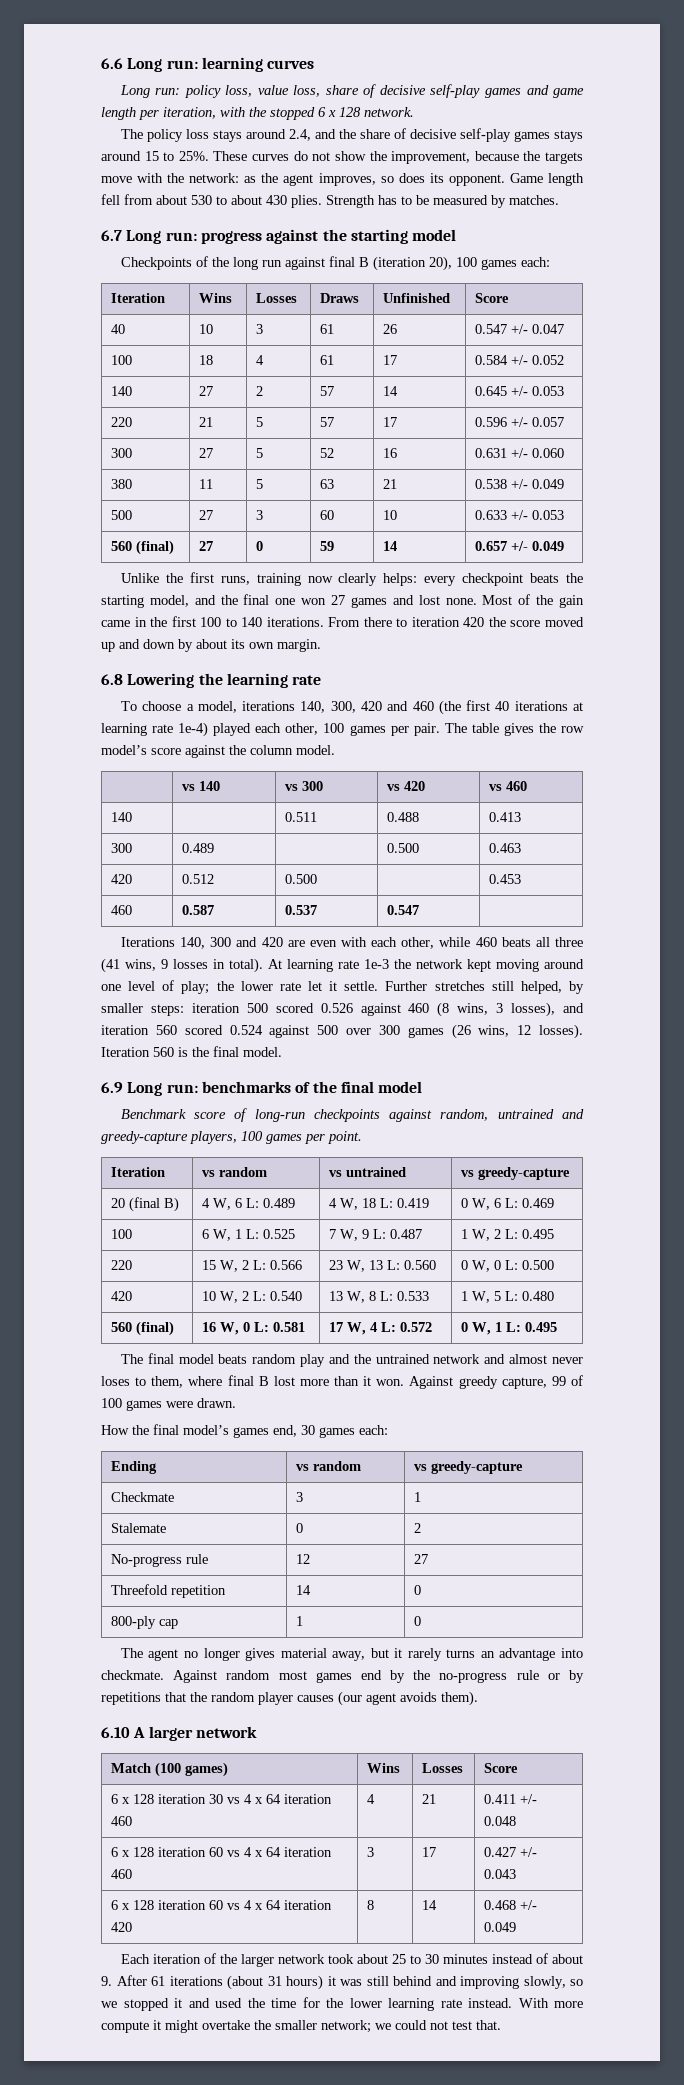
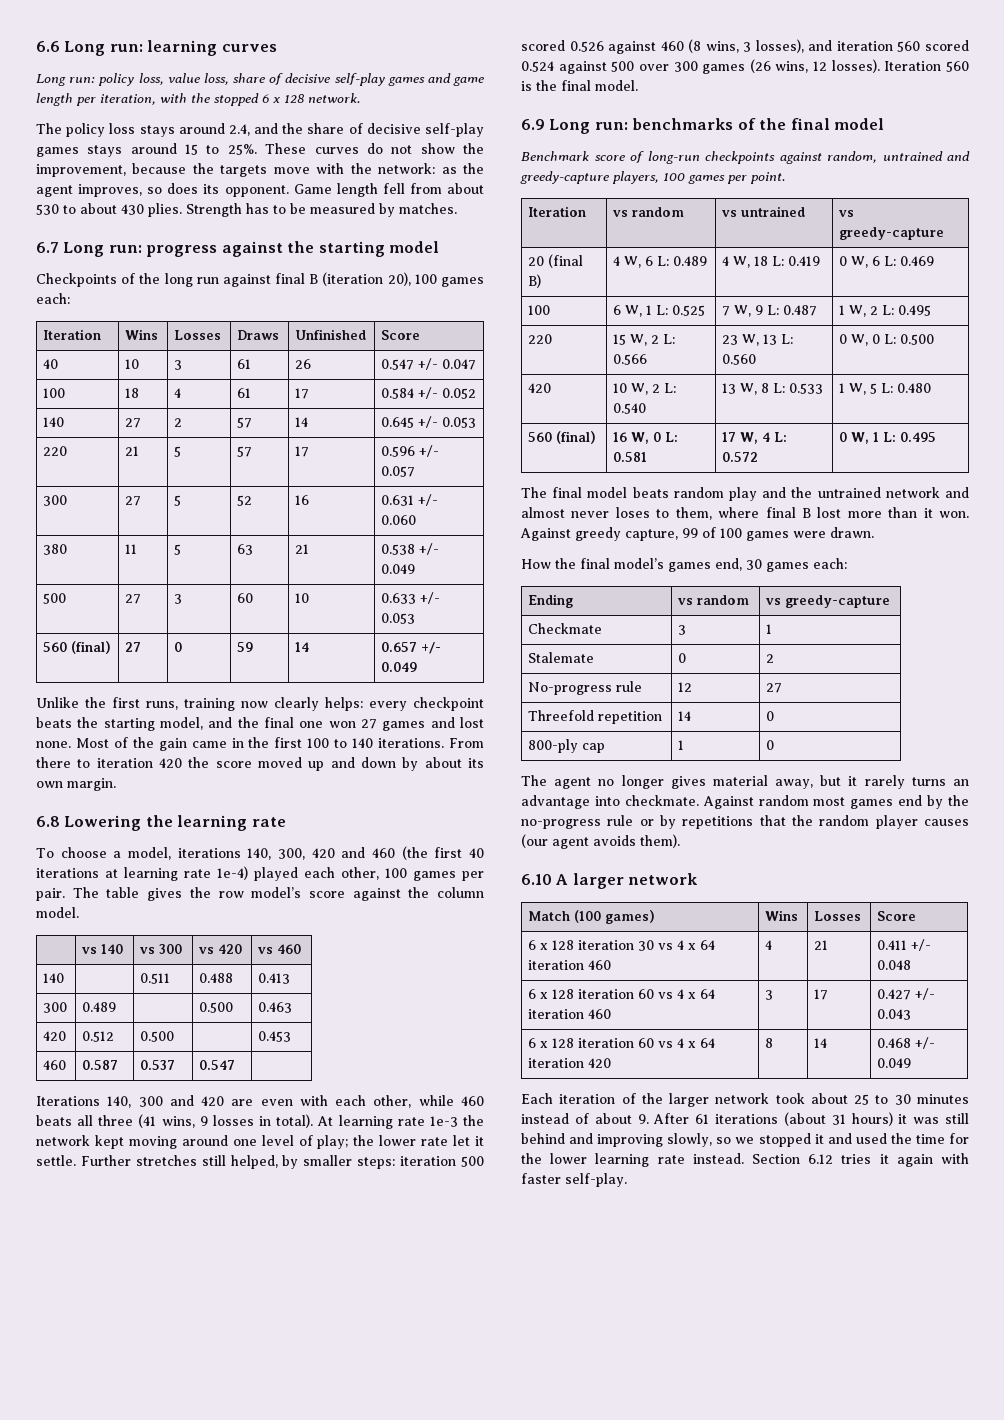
- With more compute it might overtake the smaller network; we could not test that.
+ Section 6.12 tries it again with faster self-play.

